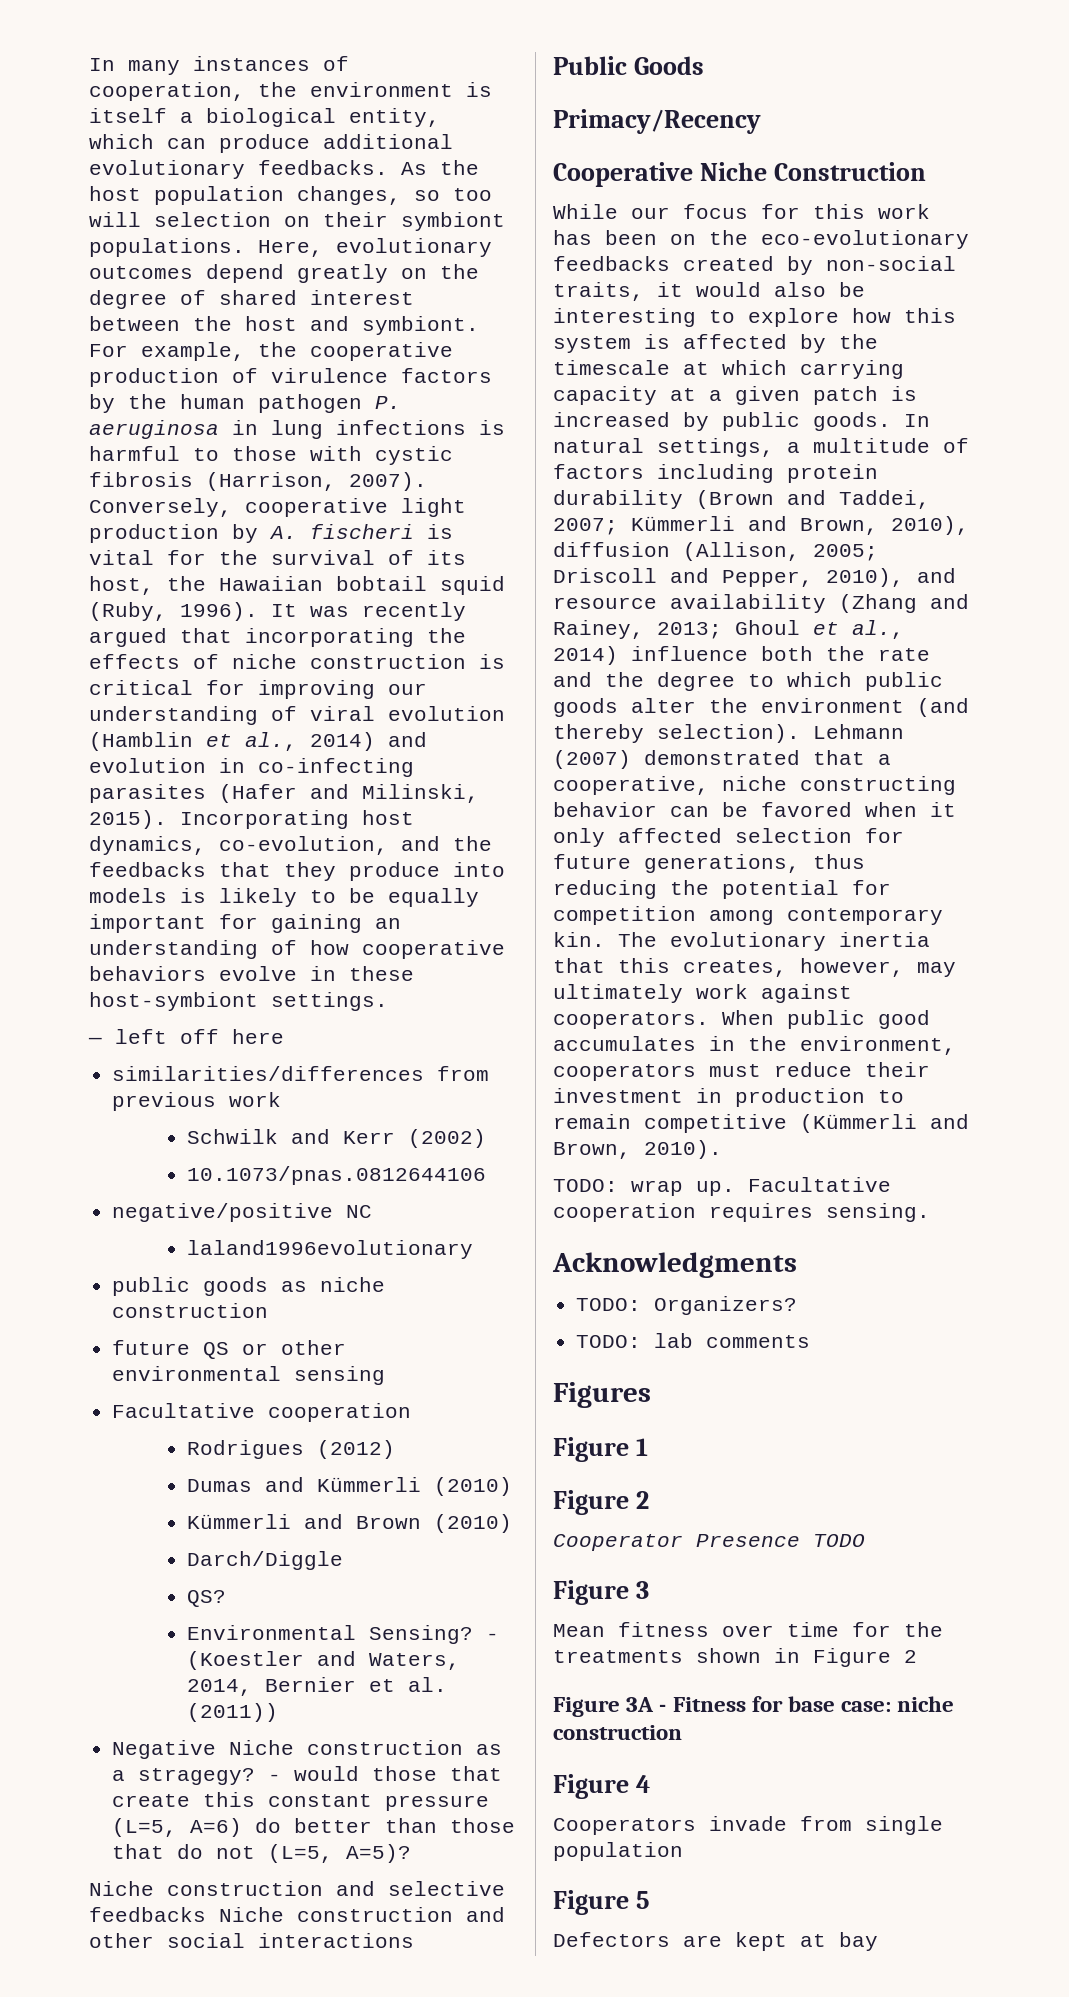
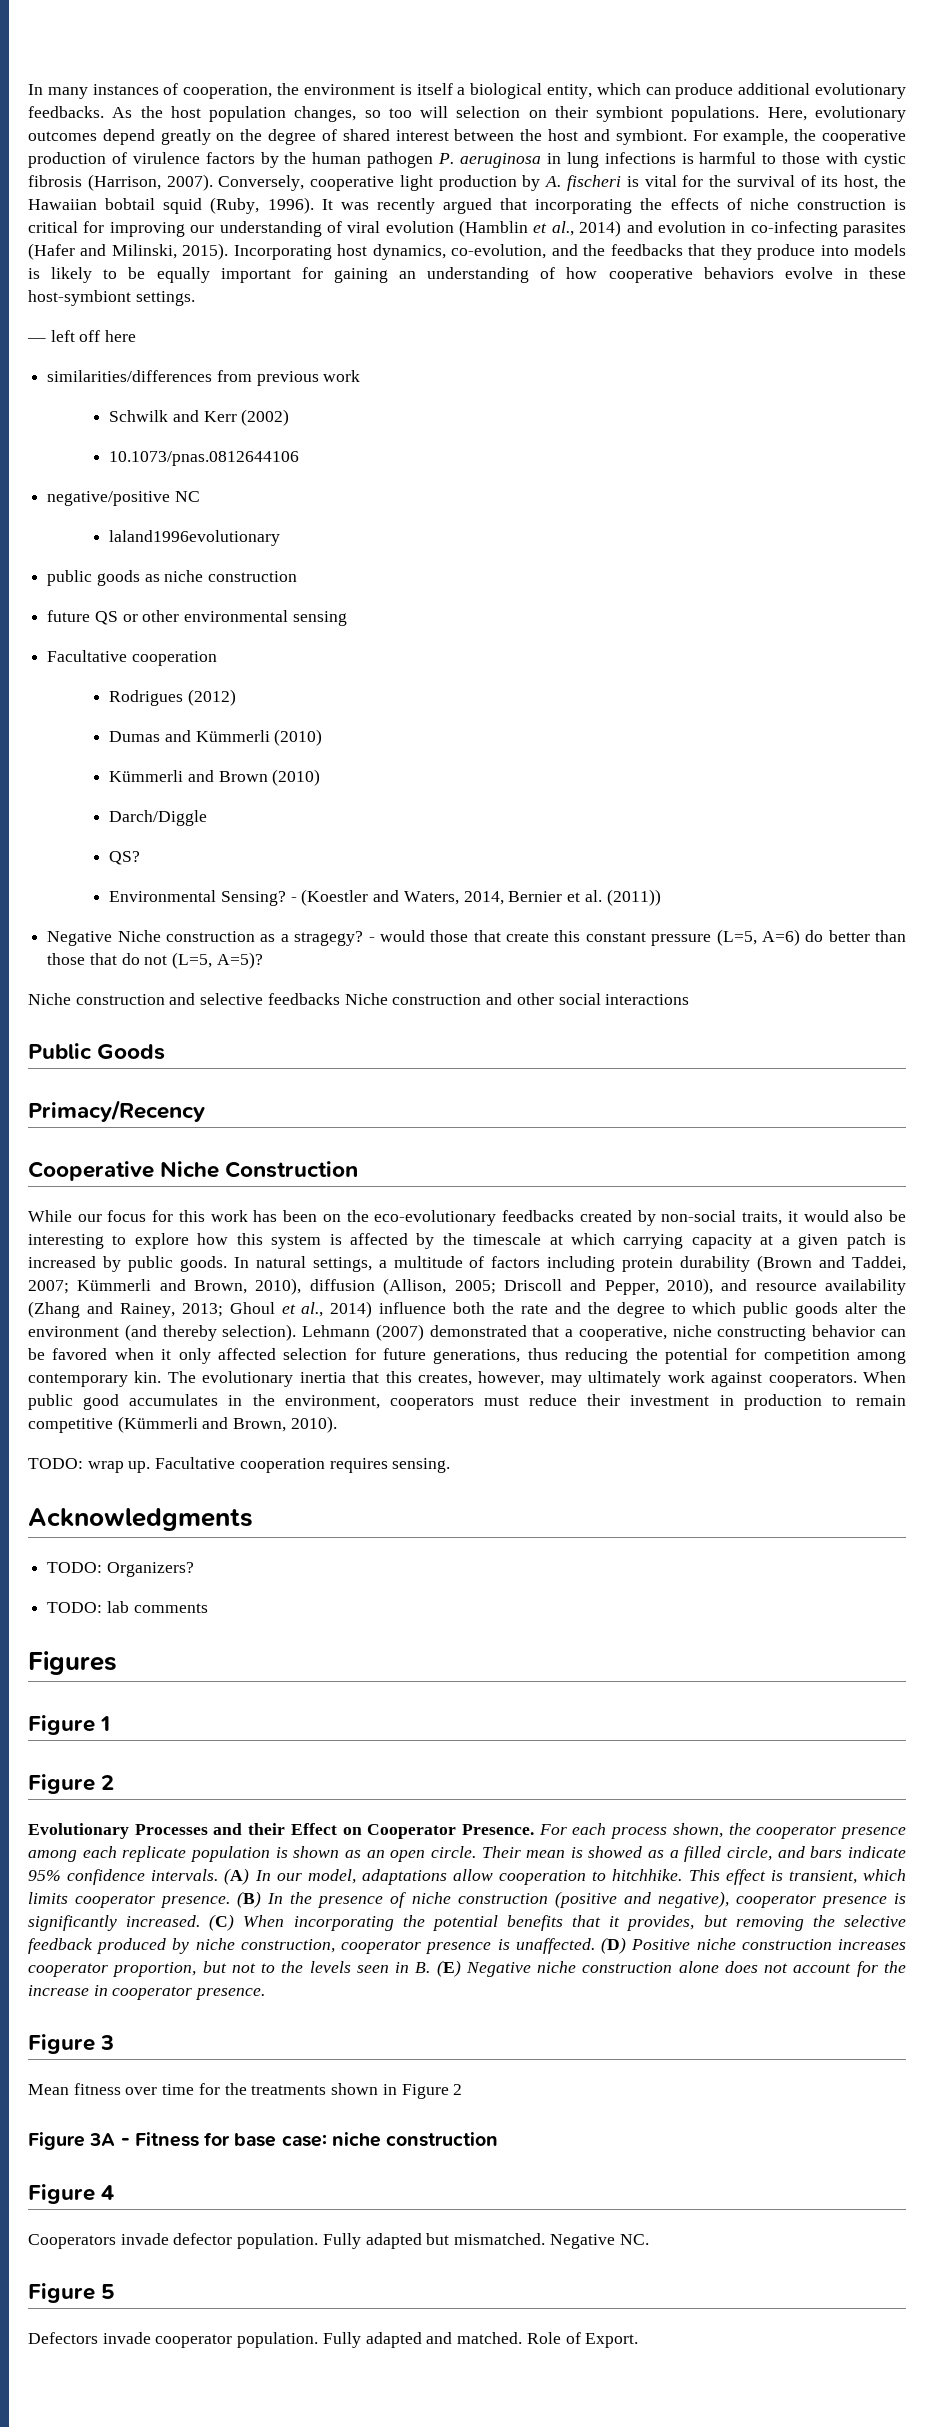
- Cooperator Presence TODO
+ Evolutionary Processes and their Effect on Cooperator Presence. For each process shown, the cooperator presence among each replicate population is shown as an open circle. Their mean is showed as a filled circle, and bars indicate 95% confidence intervals. (A) In our model, adaptations allow cooperation to hitchhike. This effect is transient, which limits cooperator presence. (B) In the presence of niche construction (positive and negative), cooperator presence is significantly increased. (C) When incorporating the potential benefits that it provides, but removing the selective feedback produced by niche construction, cooperator presence is unaffected. (D) Positive niche construction increases cooperator proportion, but not to the levels seen in B. (E) Negative niche construction alone does not account for the increase in cooperator presence.
- Cooperators invade from single population
+ Cooperators invade defector population. Fully adapted but mismatched. Negative NC.
  Figure 5
- Defectors are kept at bay
+ Defectors invade cooperator population. Fully adapted and matched. Role of Export.

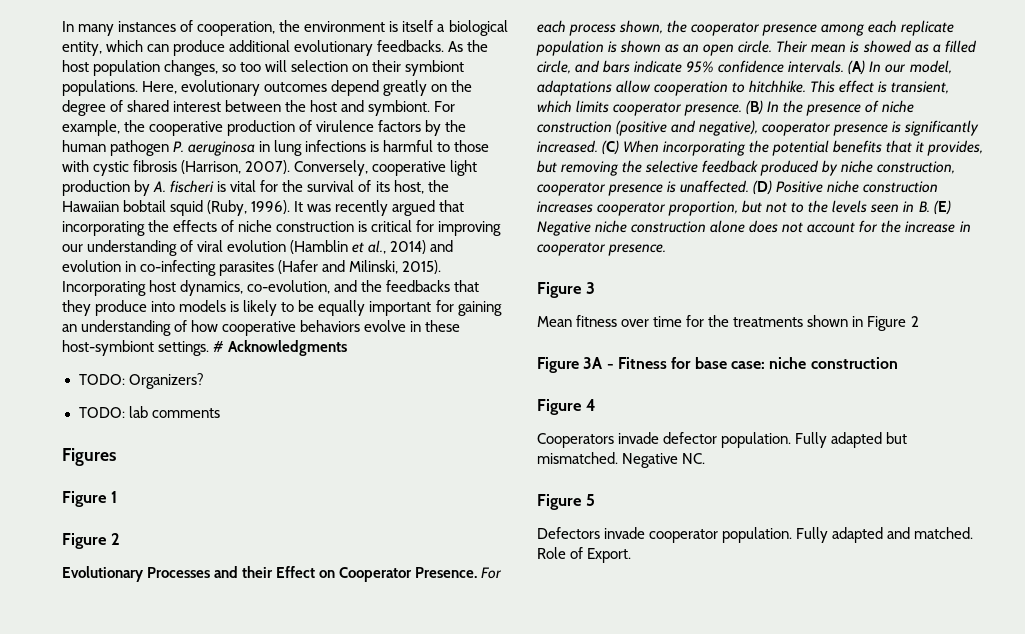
- Incorporating host dynamics, co-evolution, and the feedbacks that they produce into models is likely to be equally important for gaining an understanding of how cooperative behaviors evolve in these host-symbiont settings.
- — left off here
- similarities/differences from previous work
- Schwilk and Kerr (2002)
- 10.1073/pnas.0812644106
- negative/positive NC
- laland1996evolutionary
- public goods as niche construction
- future QS or other environmental sensing
- Facultative cooperation
- Rodrigues (2012)
- Dumas and Kümmerli (2010)
- Kümmerli and Brown (2010)
- Darch/Diggle
- QS?
- Environmental Sensing? - (Koestler and Waters, 2014, Bernier et al. (2011))
- Negative Niche construction as a stragegy? - would those that create this constant pressure (L=5, A=6) do better than those that do not (L=5, A=5)?
- Niche construction and selective feedbacks Niche construction and other social interactions
- Public Goods
- Primacy/Recency
- Cooperative Niche Construction
- While our focus for this work has been on the eco-evolutionary feedbacks created by non-social traits, it would also be interesting to explore how this system is affected by the timescale at which carrying capacity at a given patch is increased by public goods. In natural settings, a multitude of factors including protein durability (Brown and Taddei, 2007; Kümmerli and Brown, 2010), diffusion (Allison, 2005; Driscoll and Pepper, 2010), and resource availability (Zhang and Rainey, 2013; Ghoul et al., 2014) influence both the rate and the degree to which public goods alter the environment (and thereby selection). Lehmann (2007) demonstrated that a cooperative, niche constructing behavior can be favored when it only affected selection for future generations, thus reducing the potential for competition among contemporary kin. The evolutionary inertia that this creates, however, may ultimately work against cooperators. When public good accumulates in the environment, cooperators must reduce their investment in production to remain competitive (Kümmerli and Brown, 2010).
- TODO: wrap up. Facultative cooperation requires sensing.
- Acknowledgments
+ Incorporating host dynamics, co-evolution, and the feedbacks that they produce into models is likely to be equally important for gaining an understanding of how cooperative behaviors evolve in these host-symbiont settings. # Acknowledgments

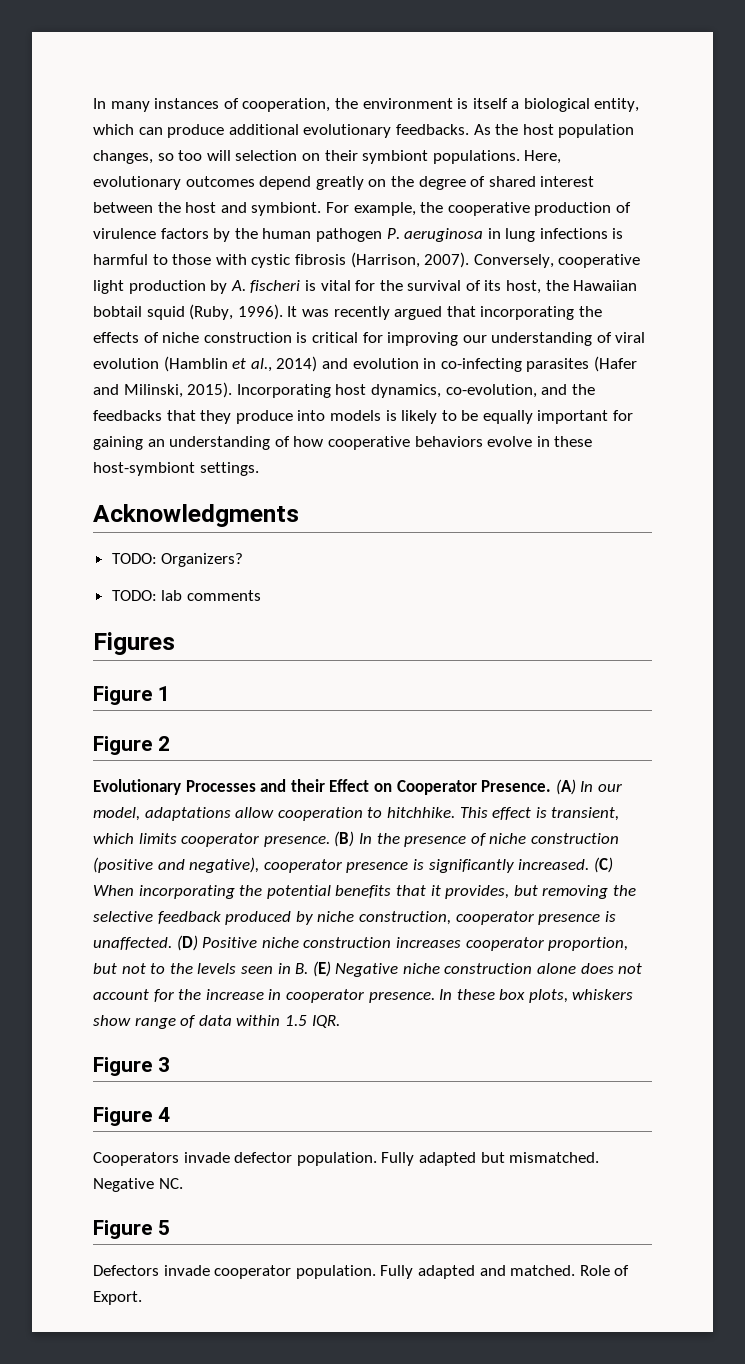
- Incorporating host dynamics, co-evolution, and the feedbacks that they produce into models is likely to be equally important for gaining an understanding of how cooperative behaviors evolve in these host-symbiont settings. # Acknowledgments
+ Incorporating host dynamics, co-evolution, and the feedbacks that they produce into models is likely to be equally important for gaining an understanding of how cooperative behaviors evolve in these host-symbiont settings.
+ Acknowledgments
- For each process shown, the cooperator presence among each replicate population is shown as an open circle. Their mean is showed as a filled circle, and bars indicate 95% confidence intervals.
- (D) Positive niche construction increases cooperator proportion, but not to the levels seen in B. (E) Negative niche construction alone does not account for the increase in cooperator presence.
+ (D) Positive niche construction increases cooperator proportion, but not to the levels seen in B. (E) Negative niche construction alone does not account for the increase in cooperator presence. In these box plots, whiskers show range of data within 1.5 IQR.
  Figure 3
- Mean fitness over time for the treatments shown in Figure 2
- Figure 3A - Fitness for base case: niche construction

